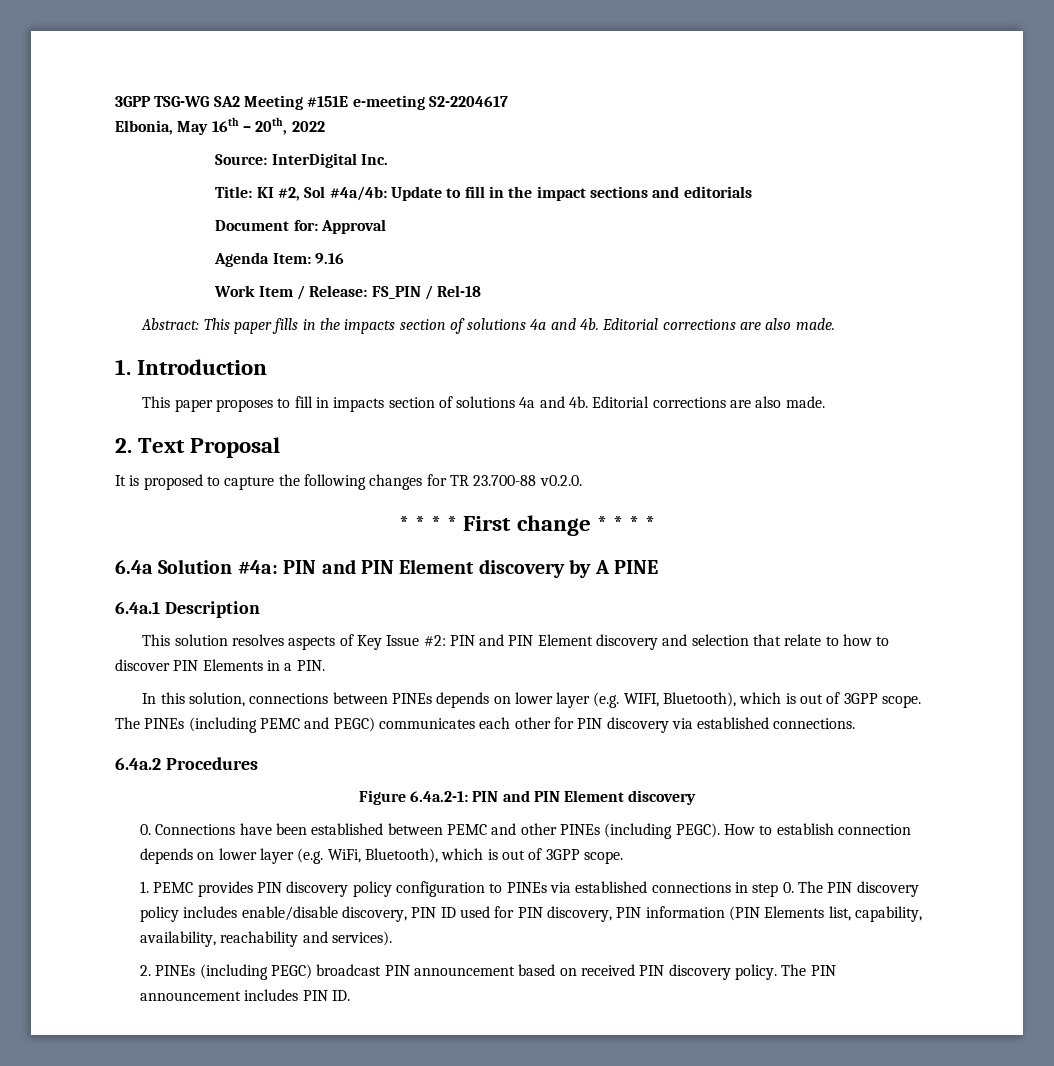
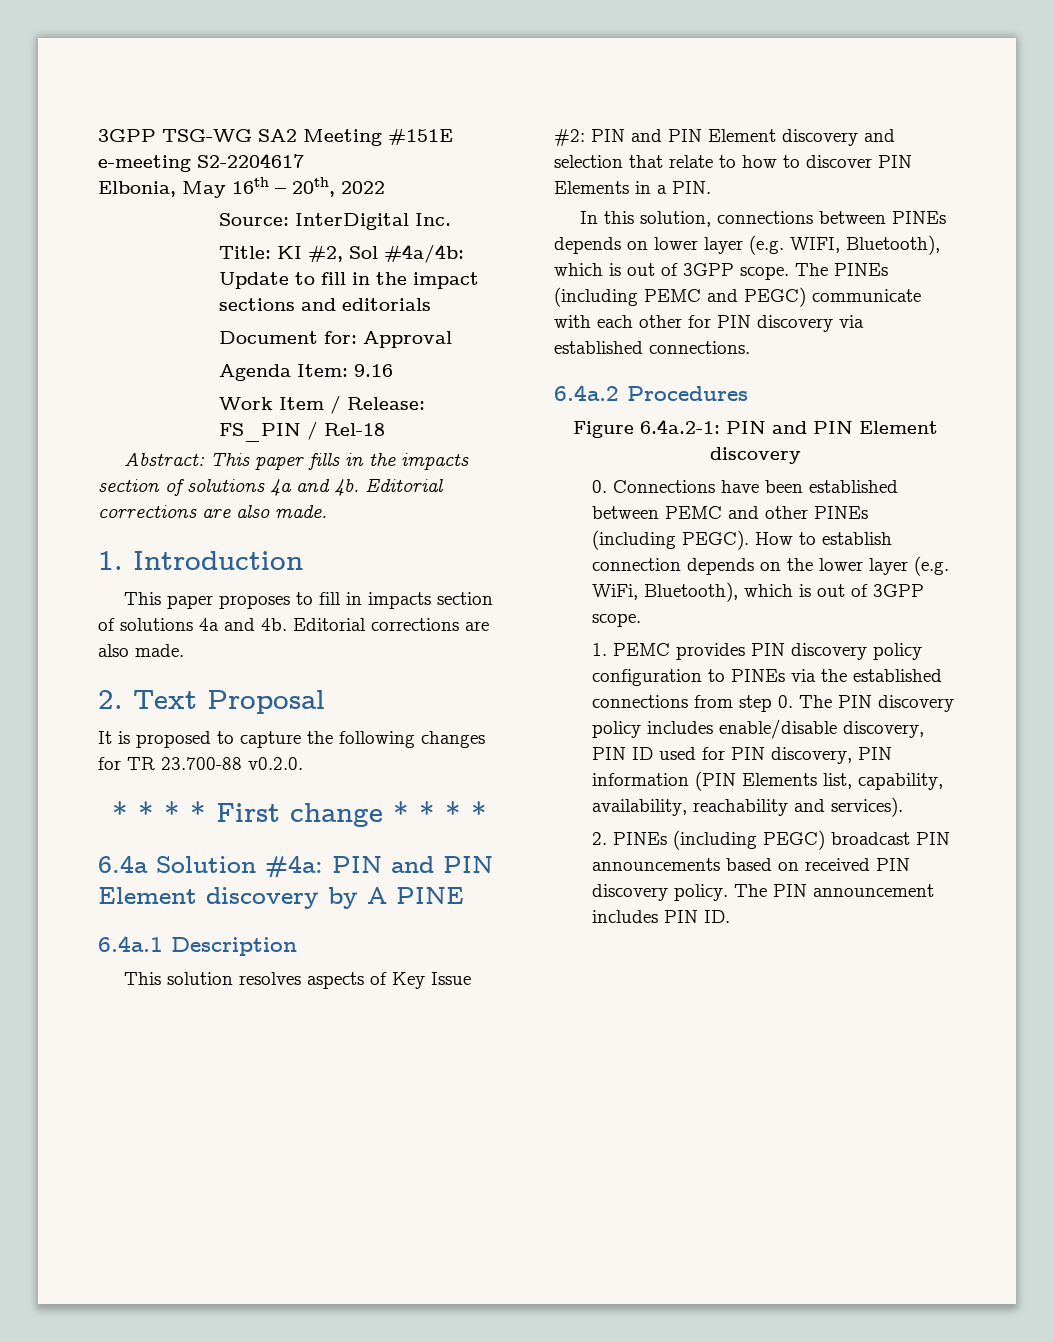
- The PINEs (including PEMC and PEGC) communicates each other for PIN discovery via established connections.
+ The PINEs (including PEMC and PEGC) communicate with each other for PIN discovery via established connections.
- How to establish connection depends on lower layer (e.g. WiFi, Bluetooth), which is out of 3GPP scope.
+ How to establish connection depends on the lower layer (e.g. WiFi, Bluetooth), which is out of 3GPP scope.
- 1. PEMC provides PIN discovery policy configuration to PINEs via established connections in step 0. The PIN discovery policy includes enable/disable discovery, PIN ID used for PIN discovery, PIN information (PIN Elements list, capability, availability, reachability and services).
+ 1. PEMC provides PIN discovery policy configuration to PINEs via the established connections from step 0. The PIN discovery policy includes enable/disable discovery, PIN ID used for PIN discovery, PIN information (PIN Elements list, capability, availability, reachability and services).
- 2. PINEs (including PEGC) broadcast PIN announcement based on received PIN discovery policy.
+ 2. PINEs (including PEGC) broadcast PIN announcements based on received PIN discovery policy.

